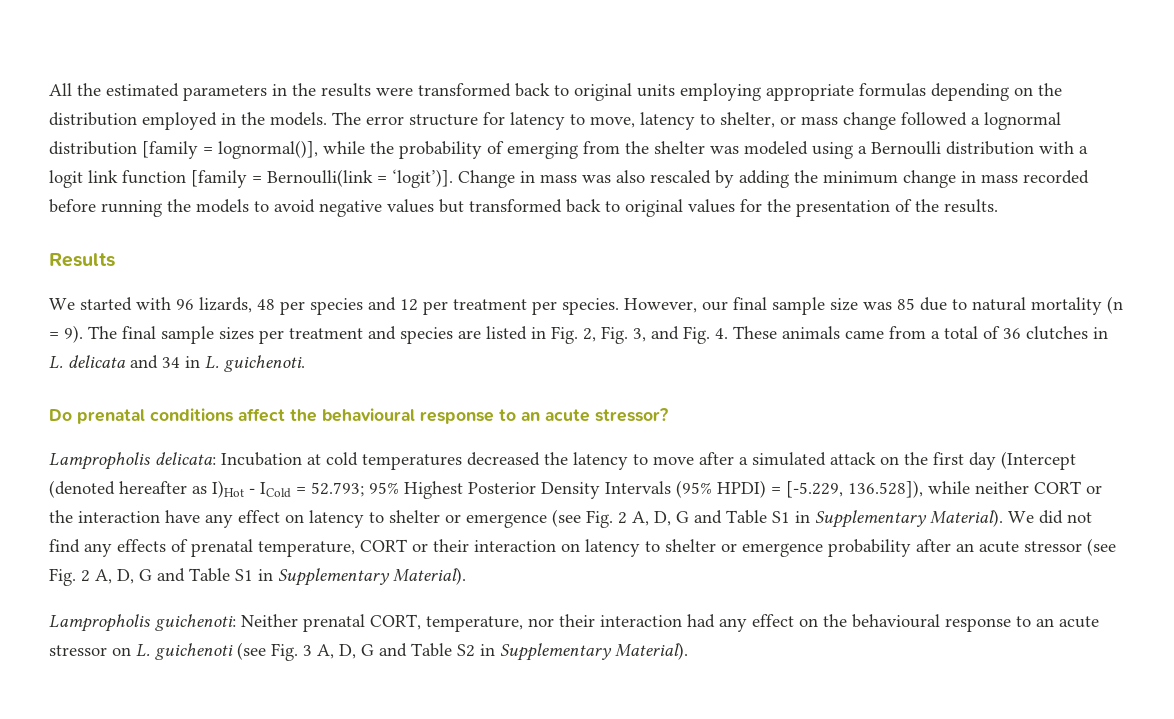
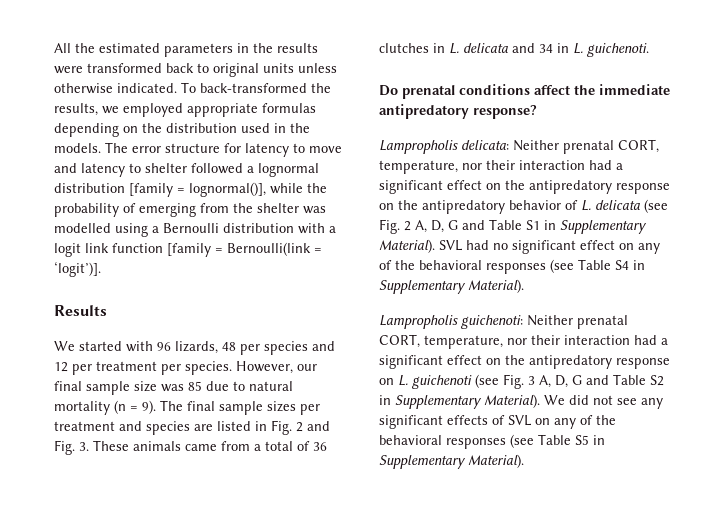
- All the estimated parameters in the results were transformed back to original units employing appropriate formulas depending on the distribution employed in the models.
+ All the estimated parameters in the results were transformed back to original units unless otherwise indicated. To back-transformed the results, we employed appropriate formulas depending on the distribution used in the models.
- The error structure for latency to move, latency to shelter, or mass change followed a lognormal distribution [family = lognormal()], while the probability of emerging from the shelter was modeled using a Bernoulli distribution with a logit link function [family = Bernoulli(link = ‘logit’)]. Change in mass was also rescaled by adding the minimum change in mass recorded before running the models to avoid negative values but transformed back to original values for the presentation of the results.
+ The error structure for latency to move and latency to shelter followed a lognormal distribution [family = lognormal()], while the probability of emerging from the shelter was modelled using a Bernoulli distribution with a logit link function [family = Bernoulli(link = ‘logit’)].
- The final sample sizes per treatment and species are listed in Fig. 2, Fig. 3, and Fig. 4. These animals came from a total of 36 clutches in L. delicata and 34 in L. guichenoti.
+ The final sample sizes per treatment and species are listed in Fig. 2 and Fig. 3. These animals came from a total of 36 clutches in L. delicata and 34 in L. guichenoti.
- Do prenatal conditions affect the behavioural response to an acute stressor?
- Lampropholis delicata: Incubation at cold temperatures decreased the latency to move after a simulated attack on the first day (Intercept (denoted hereafter as I)Hot - ICold = 52.793; 95% Highest Posterior Density Intervals (95% HPDI) = [-5.229, 136.528]), while neither CORT or the interaction have any effect on latency to shelter or emergence (see Fig. 2 A, D, G and Table S1 in Supplementary Material).
+ Do prenatal conditions affect the immediate antipredatory response?
+ Lampropholis delicata: Neither prenatal CORT, temperature, nor their interaction had a significant effect on the antipredatory response on the antipredatory behavior of L. delicata (see Fig. 2 A, D, G and Table S1 in Supplementary Material).
- We did not find any effects of prenatal temperature, CORT or their interaction on latency to shelter or emergence probability after an acute stressor (see Fig. 2 A, D, G and Table S1 in Supplementary Material).
+ SVL had no significant effect on any of the behavioral responses (see Table S4 in Supplementary Material).
- Lampropholis guichenoti: Neither prenatal CORT, temperature, nor their interaction had any effect on the behavioural response to an acute stressor on L. guichenoti (see Fig. 3 A, D, G and Table S2 in Supplementary Material).
+ Lampropholis guichenoti: Neither prenatal CORT, temperature, nor their interaction had a significant effect on the antipredatory response on L. guichenoti (see Fig. 3 A, D, G and Table S2 in Supplementary Material).
+ We did not see any significant effects of SVL on any of the behavioral responses (see Table S5 in Supplementary Material).

